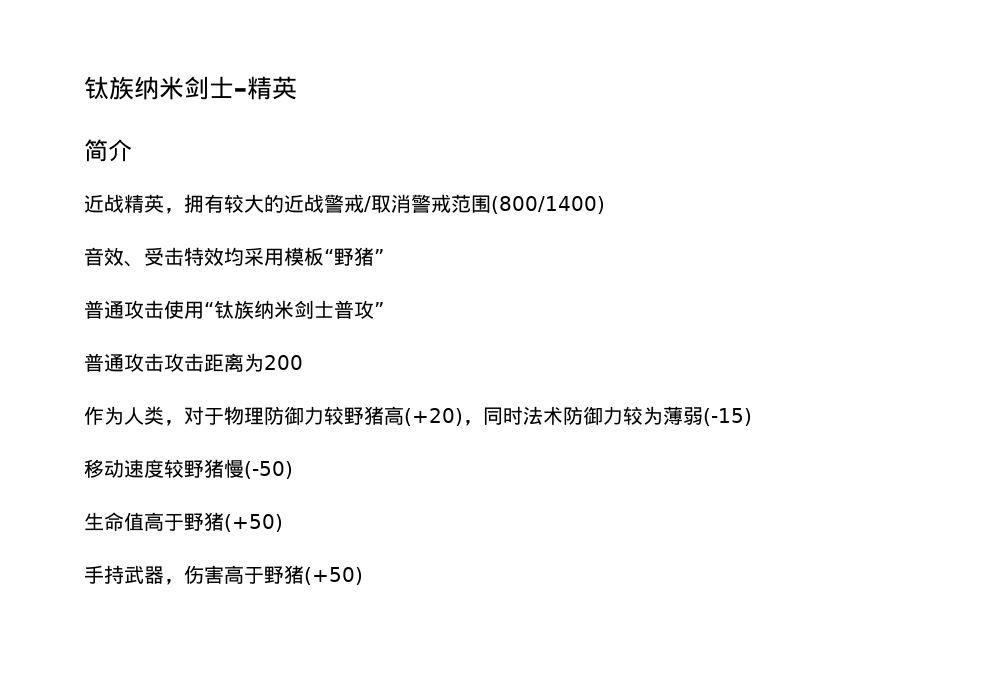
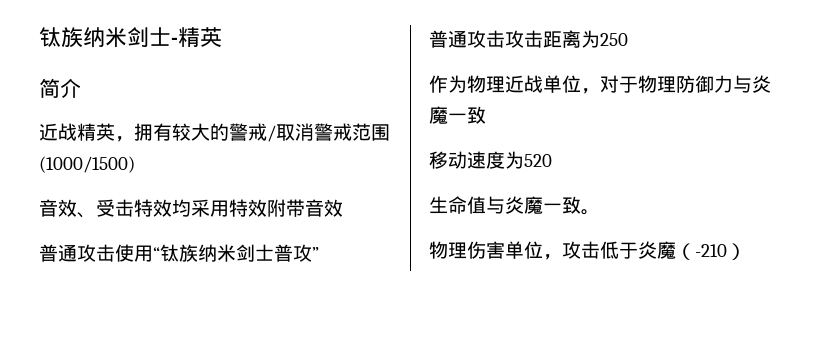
- 近战精英，拥有较大的近战警戒/取消警戒范围(800/1400)
+ 近战精英，拥有较大的警戒/取消警戒范围(1000/1500)
- 音效、受击特效均采用模板“野猪”
+ 音效、受击特效均采用特效附带音效
- 普通攻击攻击距离为200
+ 普通攻击攻击距离为250
- 作为人类，对于物理防御力较野猪高(+20)，同时法术防御力较为薄弱(-15)
+ 作为物理近战单位，对于物理防御力与炎魔一致
- 移动速度较野猪慢(-50)
+ 移动速度为520
- 生命值高于野猪(+50)
- 手持武器，伤害高于野猪(+50)
+ 生命值与炎魔一致。
+ 物理伤害单位，攻击低于炎魔（-210）

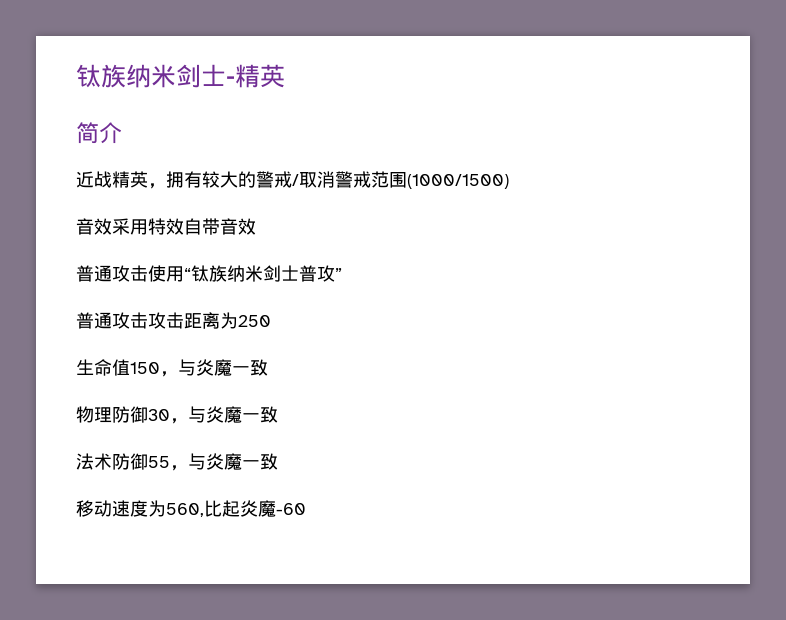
- 音效、受击特效均采用特效附带音效
+ 音效采用特效自带音效
- 作为物理近战单位，对于物理防御力与炎魔一致
+ 生命值150，与炎魔一致
+ 物理防御30，与炎魔一致
+ 法术防御55，与炎魔一致
- 移动速度为520
- 生命值与炎魔一致。
- 物理伤害单位，攻击低于炎魔（-210）
+ 移动速度为560,比起炎魔-60

